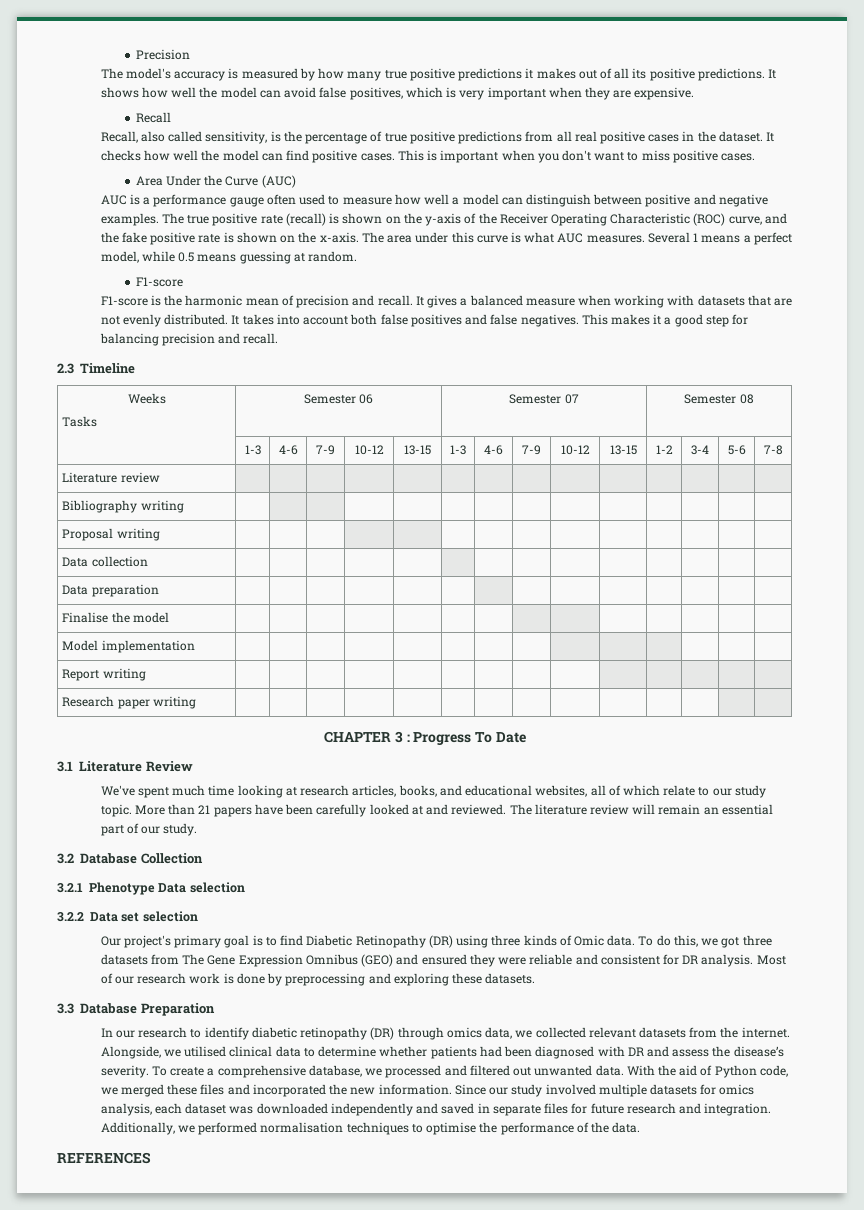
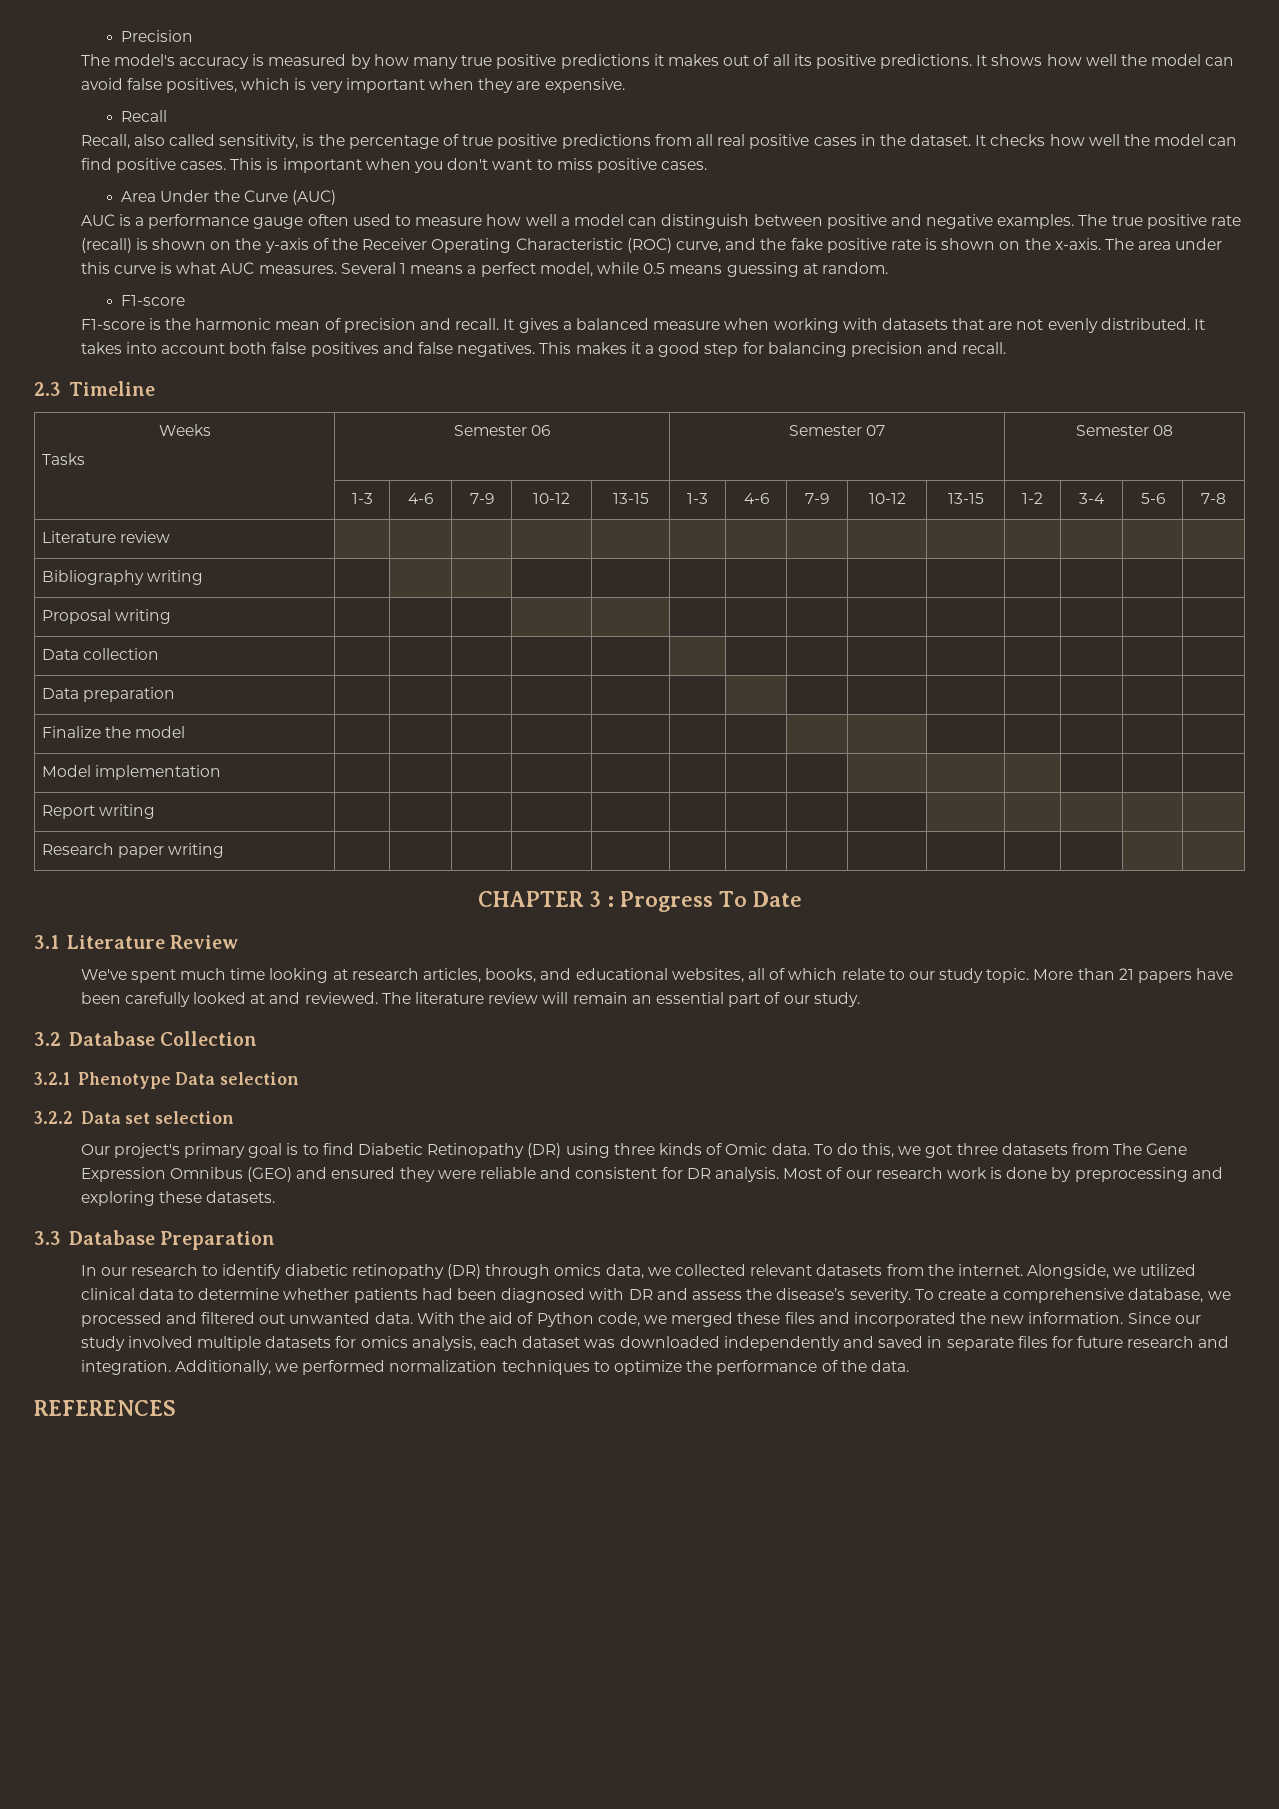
- Finalise the model | | | | | | | | | | | | | |
+ Finalize the model | | | | | | | | | | | | | |
- Alongside, we utilised clinical data to determine whether patients had been diagnosed with DR and assess the disease’s severity.
+ Alongside, we utilized clinical data to determine whether patients had been diagnosed with DR and assess the disease’s severity.
- Additionally, we performed normalisation techniques to optimise the performance of the data.
+ Additionally, we performed normalization techniques to optimize the performance of the data.

